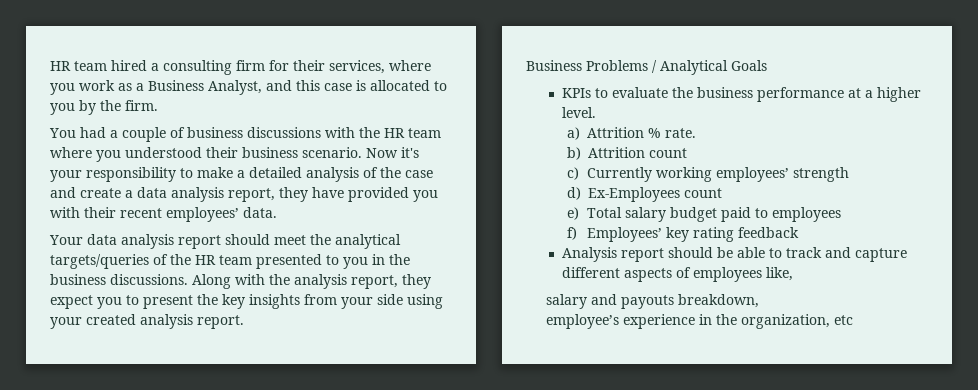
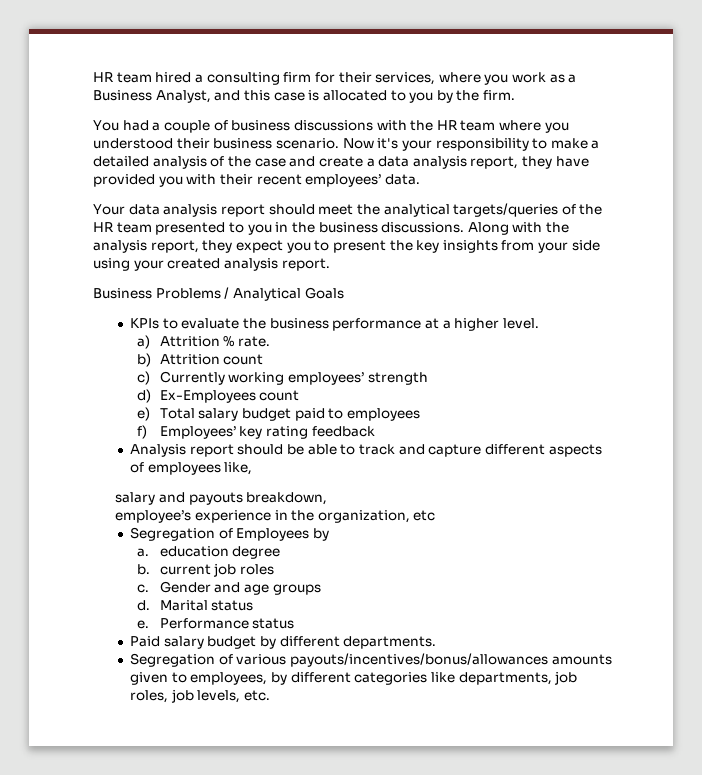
+ Segregation of Employees by
+ a. education degree
+ b. current job roles
+ c. Gender and age groups
+ d. Marital status
+ e. Performance status
+ Paid salary budget by different departments.
+ Segregation of various payouts/incentives/bonus/allowances amounts given to employees, by different categories like departments, job roles, job levels, etc.

